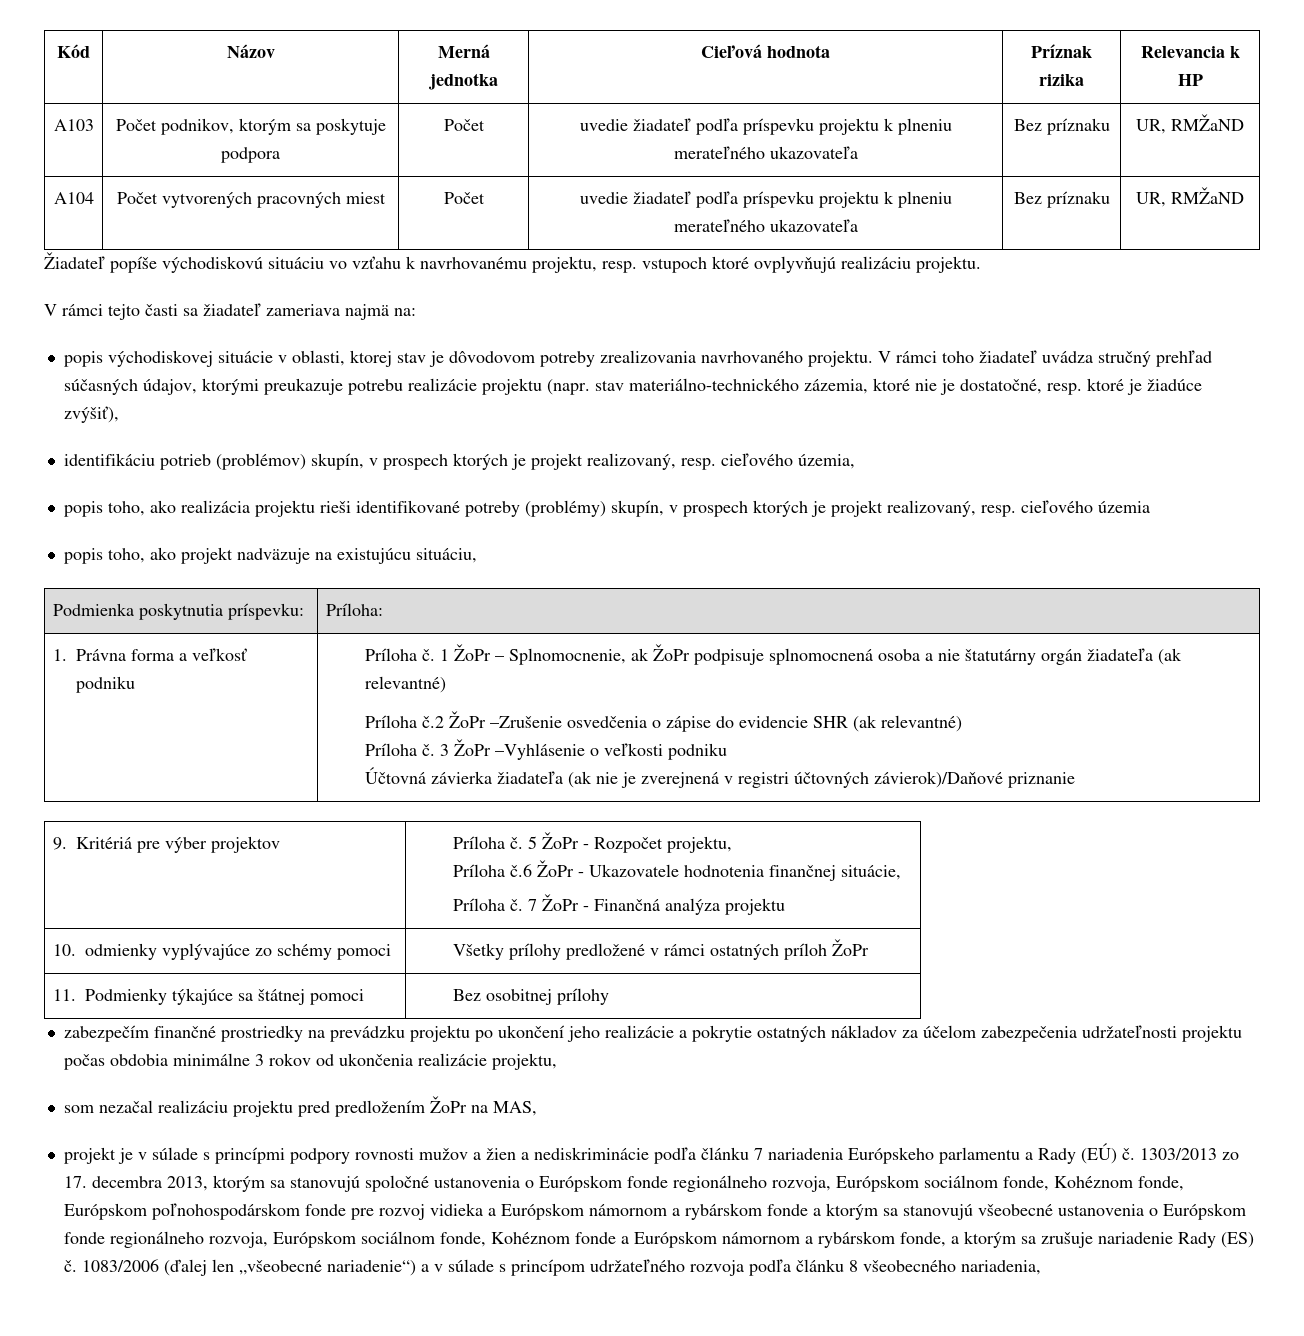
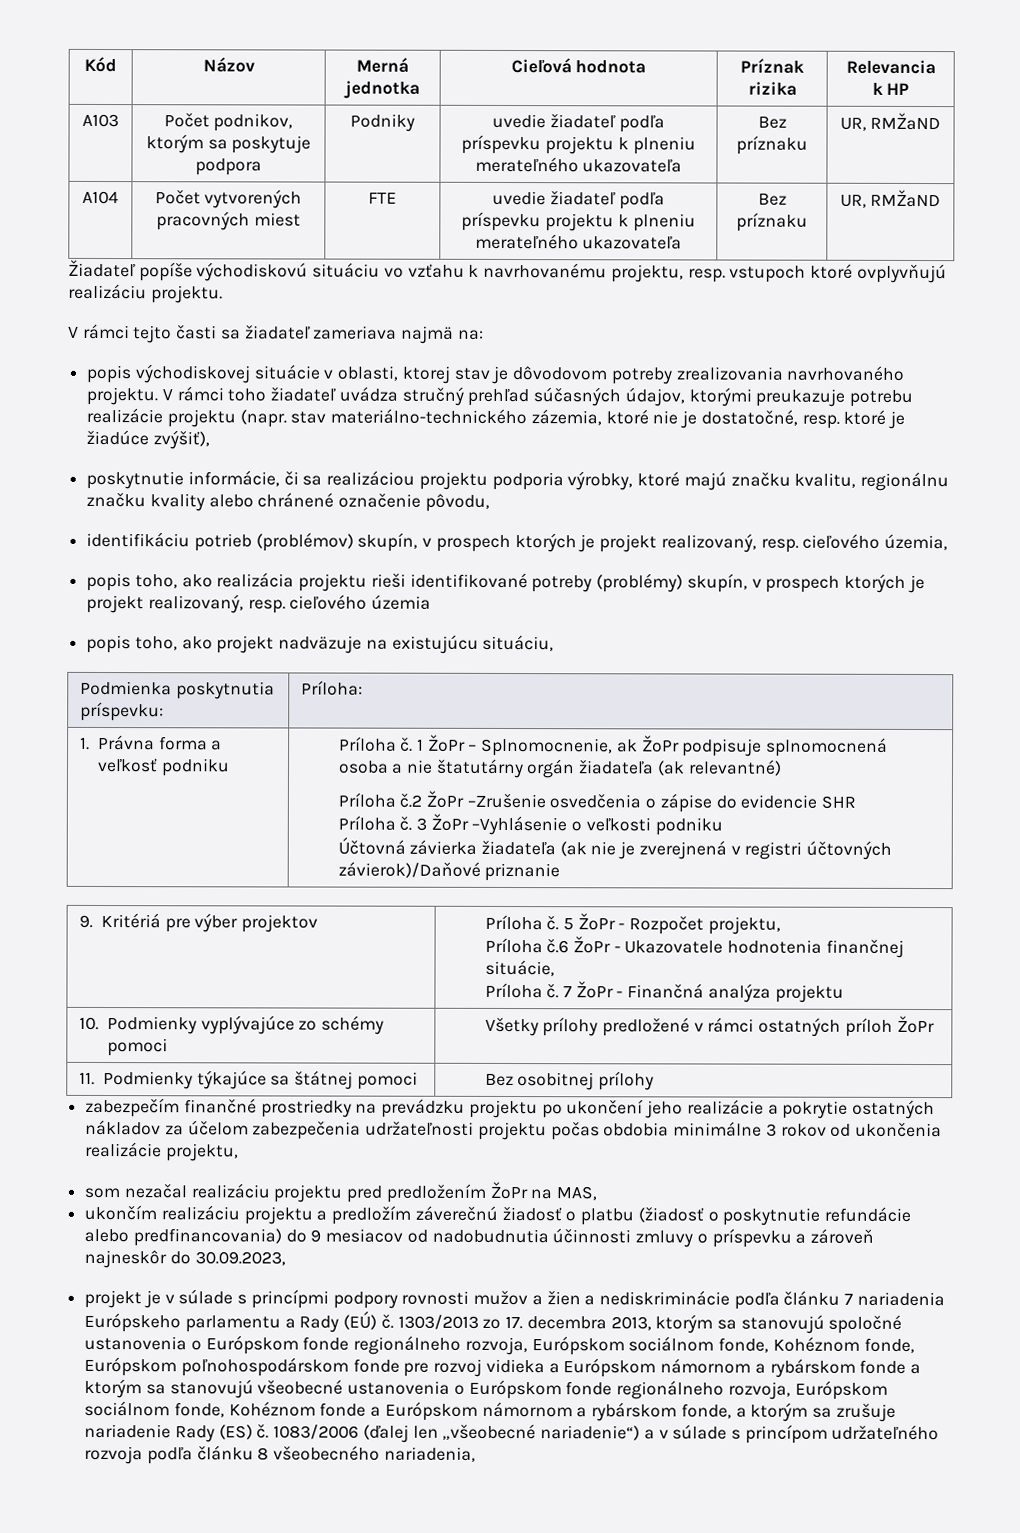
- A103 | Počet podnikov, ktorým sa poskytuje podpora | Počet | uvedie žiadateľ podľa príspevku projektu k plneniu merateľného ukazovateľa | Bez príznaku | UR, RMŽaND
+ A103 | Počet podnikov, ktorým sa poskytuje podpora | Podniky | uvedie žiadateľ podľa príspevku projektu k plneniu merateľného ukazovateľa | Bez príznaku | UR, RMŽaND
- A104 | Počet vytvorených pracovných miest | Počet | uvedie žiadateľ podľa príspevku projektu k plneniu merateľného ukazovateľa | Bez príznaku | UR, RMŽaND
+ A104 | Počet vytvorených pracovných miest | FTE | uvedie žiadateľ podľa príspevku projektu k plneniu merateľného ukazovateľa | Bez príznaku | UR, RMŽaND
+ poskytnutie informácie, či sa realizáciou projektu podporia výrobky, ktoré majú značku kvalitu, regionálnu značku kvality alebo chránené označenie pôvodu,
- Príloha č.2 ŽoPr –Zrušenie osvedčenia o zápise do evidencie SHR (ak relevantné)
+ Príloha č.2 ŽoPr –Zrušenie osvedčenia o zápise do evidencie SHR
- 10. odmienky vyplývajúce zo schémy pomoci | Všetky prílohy predložené v rámci ostatných príloh ŽoPr
+ 10. Podmienky vyplývajúce zo schémy pomoci | Všetky prílohy predložené v rámci ostatných príloh ŽoPr
+ ukončím realizáciu projektu a predložím záverečnú žiadosť o platbu (žiadosť o poskytnutie refundácie alebo predfinancovania) do 9 mesiacov od nadobudnutia účinnosti zmluvy o príspevku a zároveň najneskôr do 30.09.2023,

